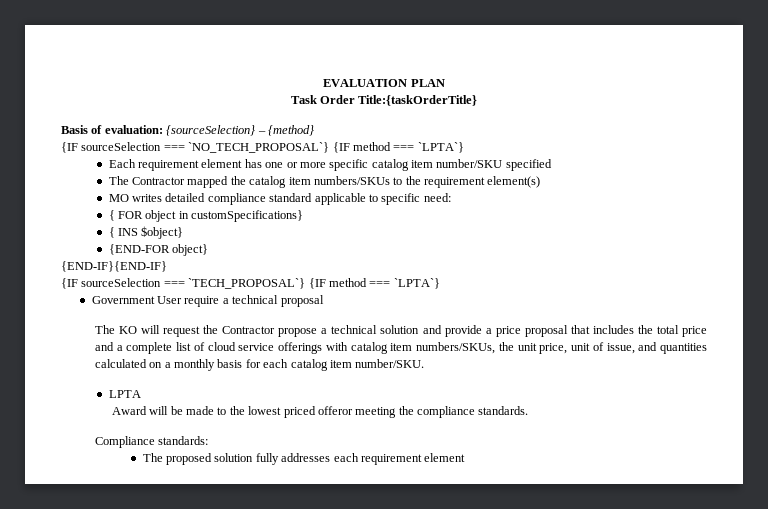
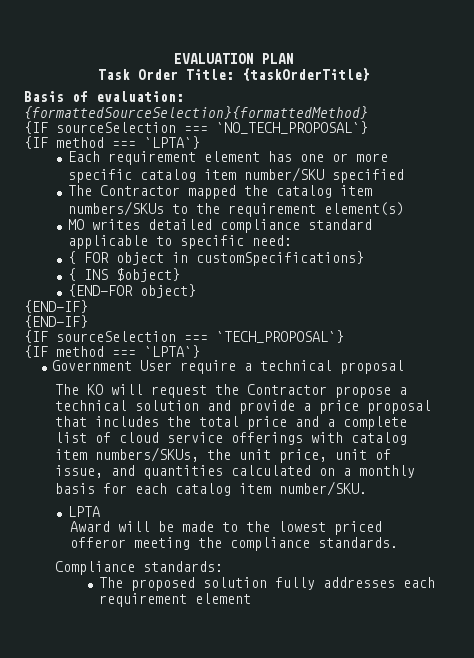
- Task Order Title:{taskOrderTitle}
+ Task Order Title: {taskOrderTitle}
- Basis of evaluation: {sourceSelection} – {method}
+ Basis of evaluation: {formattedSourceSelection}{formattedMethod}
- {IF sourceSelection === `NO_TECH_PROPOSAL`} {IF method === `LPTA`}
+ {IF sourceSelection === `NO_TECH_PROPOSAL`}
+ {IF method === `LPTA`}
  {END-FOR object}
- {END-IF}{END-IF}
+ {END-IF}
+ {END-IF}
- {IF sourceSelection === `TECH_PROPOSAL`} {IF method === `LPTA`}
+ {IF sourceSelection === `TECH_PROPOSAL`}
+ {IF method === `LPTA`}

